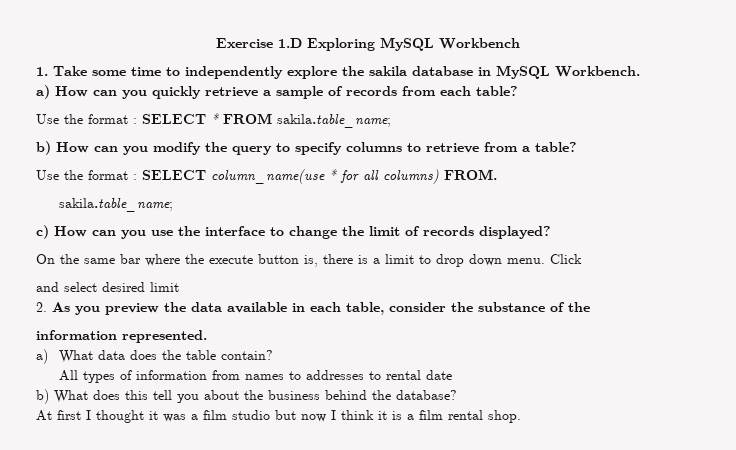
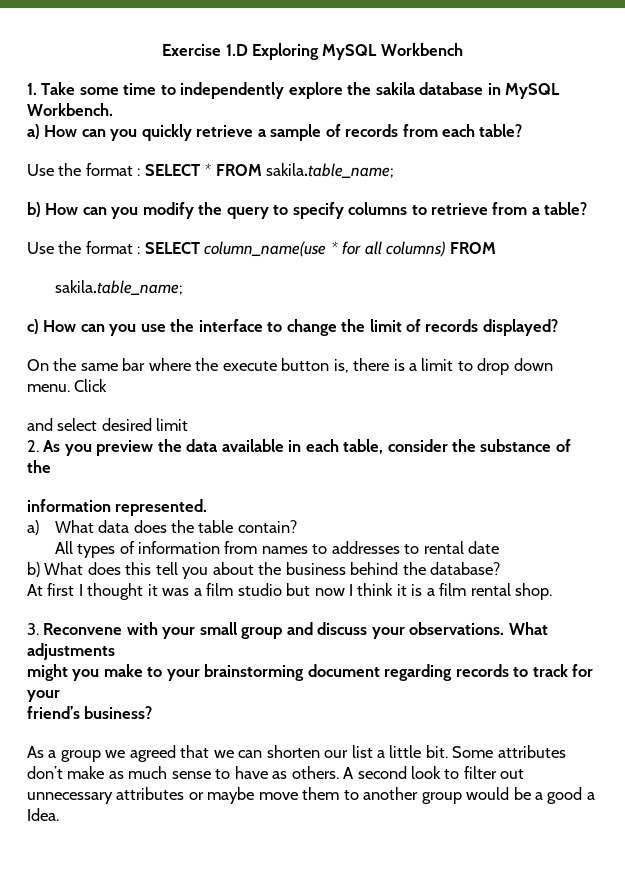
- Use the format : SELECT column_name(use * for all columns) FROM.
+ Use the format : SELECT column_name(use * for all columns) FROM
+ 3. Reconvene with your small group and discuss your observations. What adjustments
+ might you make to your brainstorming document regarding records to track for your
+ friend’s business?
+ As a group we agreed that we can shorten our list a little bit. Some attributes don’t make as much sense to have as others. A second look to filter out unnecessary attributes or maybe move them to another group would be a good a Idea.

